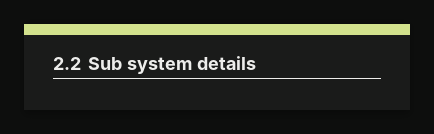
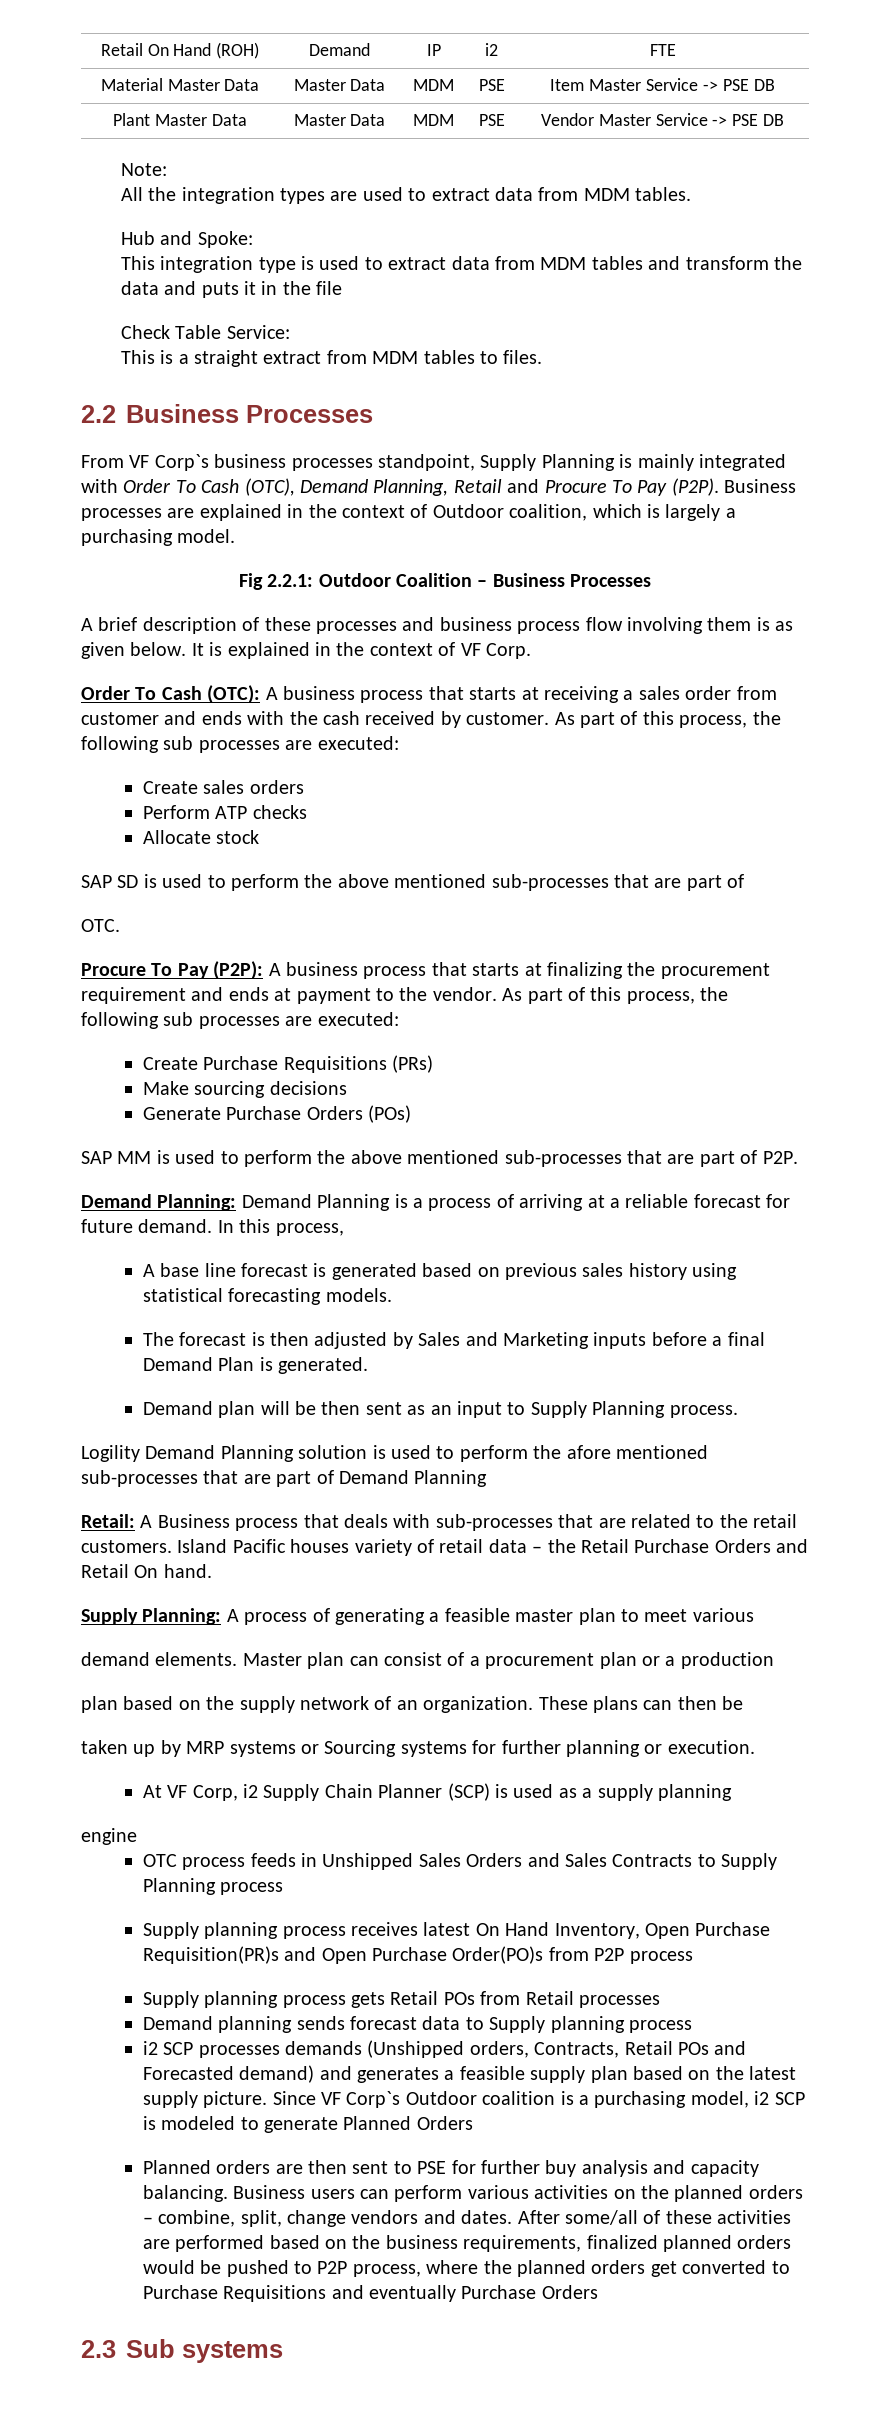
- 2.2 Sub system details
+ Retail On Hand (ROH) | Demand | IP | i2 | FTE
+ Material Master Data | Master Data | MDM | PSE | Item Master Service -> PSE DB
+ Plant Master Data | Master Data | MDM | PSE | Vendor Master Service -> PSE DB
+ Note:
+ All the integration types are used to extract data from MDM tables.
+ Hub and Spoke:
+ This integration type is used to extract data from MDM tables and transform the data and puts it in the file
+ Check Table Service:
+ This is a straight extract from MDM tables to files.
+ 2.2 Business Processes
+ From VF Corp`s business processes standpoint, Supply Planning is mainly integrated with Order To Cash (OTC), Demand Planning, Retail and Procure To Pay (P2P). Business processes are explained in the context of Outdoor coalition, which is largely a purchasing model.
+ Fig 2.2.1: Outdoor Coalition – Business Processes
+ A brief description of these processes and business process flow involving them is as given below. It is explained in the context of VF Corp.
+ Order To Cash (OTC): A business process that starts at receiving a sales order from customer and ends with the cash received by customer. As part of this process, the following sub processes are executed:
+ Create sales orders
+ Perform ATP checks
+ Allocate stock
+ SAP SD is used to perform the above mentioned sub-processes that are part of
+ OTC.
+ Procure To Pay (P2P): A business process that starts at finalizing the procurement requirement and ends at payment to the vendor. As part of this process, the following sub processes are executed:
+ Create Purchase Requisitions (PRs)
+ Make sourcing decisions
+ Generate Purchase Orders (POs)
+ SAP MM is used to perform the above mentioned sub-processes that are part of P2P.
+ Demand Planning: Demand Planning is a process of arriving at a reliable forecast for future demand. In this process,
+ A base line forecast is generated based on previous sales history using statistical forecasting models.
+ The forecast is then adjusted by Sales and Marketing inputs before a final Demand Plan is generated.
+ Demand plan will be then sent as an input to Supply Planning process.
+ Logility Demand Planning solution is used to perform the afore mentioned sub-processes that are part of Demand Planning
+ Retail: A Business process that deals with sub-processes that are related to the retail customers. Island Pacific houses variety of retail data – the Retail Purchase Orders and Retail On hand.
+ Supply Planning: A process of generating a feasible master plan to meet various
+ demand elements. Master plan can consist of a procurement plan or a production
+ plan based on the supply network of an organization. These plans can then be
+ taken up by MRP systems or Sourcing systems for further planning or execution.
+ At VF Corp, i2 Supply Chain Planner (SCP) is used as a supply planning
+ engine
+ OTC process feeds in Unshipped Sales Orders and Sales Contracts to Supply Planning process
+ Supply planning process receives latest On Hand Inventory, Open Purchase Requisition(PR)s and Open Purchase Order(PO)s from P2P process
+ Supply planning process gets Retail POs from Retail processes
+ Demand planning sends forecast data to Supply planning process
+ i2 SCP processes demands (Unshipped orders, Contracts, Retail POs and Forecasted demand) and generates a feasible supply plan based on the latest supply picture. Since VF Corp`s Outdoor coalition is a purchasing model, i2 SCP is modeled to generate Planned Orders
+ Planned orders are then sent to PSE for further buy analysis and capacity balancing. Business users can perform various activities on the planned orders – combine, split, change vendors and dates. After some/all of these activities are performed based on the business requirements, finalized planned orders would be pushed to P2P process, where the planned orders get converted to Purchase Requisitions and eventually Purchase Orders
+ 2.3 Sub systems

